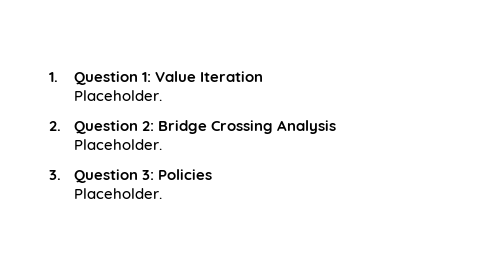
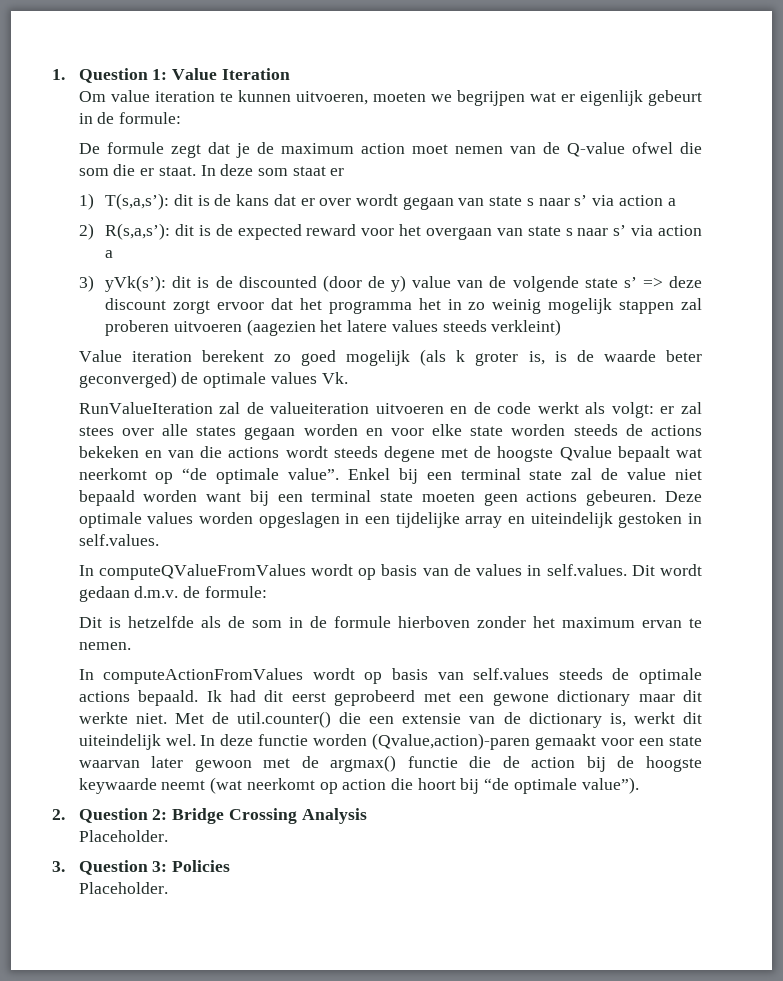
  1. Question 1: Value Iteration
- Placeholder.
+ Om value iteration te kunnen uitvoeren, moeten we begrijpen wat er eigenlijk gebeurt in de formule:
+ De formule zegt dat je de maximum action moet nemen van de Q-value ofwel die som die er staat. In deze som staat er
+ 1) T(s,a,s’): dit is de kans dat er over wordt gegaan van state s naar s’ via action a
+ 2) R(s,a,s’): dit is de expected reward voor het overgaan van state s naar s’ via action a
+ 3) yVk(s’): dit is de discounted (door de y) value van de volgende state s’ => deze discount zorgt ervoor dat het programma het in zo weinig mogelijk stappen zal proberen uitvoeren (aagezien het latere values steeds verkleint)
+ Value iteration berekent zo goed mogelijk (als k groter is, is de waarde beter geconverged) de optimale values Vk.
+ RunValueIteration zal de valueiteration uitvoeren en de code werkt als volgt: er zal stees over alle states gegaan worden en voor elke state worden steeds de actions bekeken en van die actions wordt steeds degene met de hoogste Qvalue bepaalt wat neerkomt op “de optimale value”. Enkel bij een terminal state zal de value niet bepaald worden want bij een terminal state moeten geen actions gebeuren. Deze optimale values worden opgeslagen in een tijdelijke array en uiteindelijk gestoken in self.values.
+ In computeQValueFromValues wordt op basis van de values in self.values. Dit wordt gedaan d.m.v. de formule:
+ Dit is hetzelfde als de som in de formule hierboven zonder het maximum ervan te nemen.
+ In computeActionFromValues wordt op basis van self.values steeds de optimale actions bepaald. Ik had dit eerst geprobeerd met een gewone dictionary maar dit werkte niet. Met de util.counter() die een extensie van de dictionary is, werkt dit uiteindelijk wel. In deze functie worden (Qvalue,action)-paren gemaakt voor een state waarvan later gewoon met de argmax() functie die de action bij de hoogste keywaarde neemt (wat neerkomt op action die hoort bij “de optimale value”).

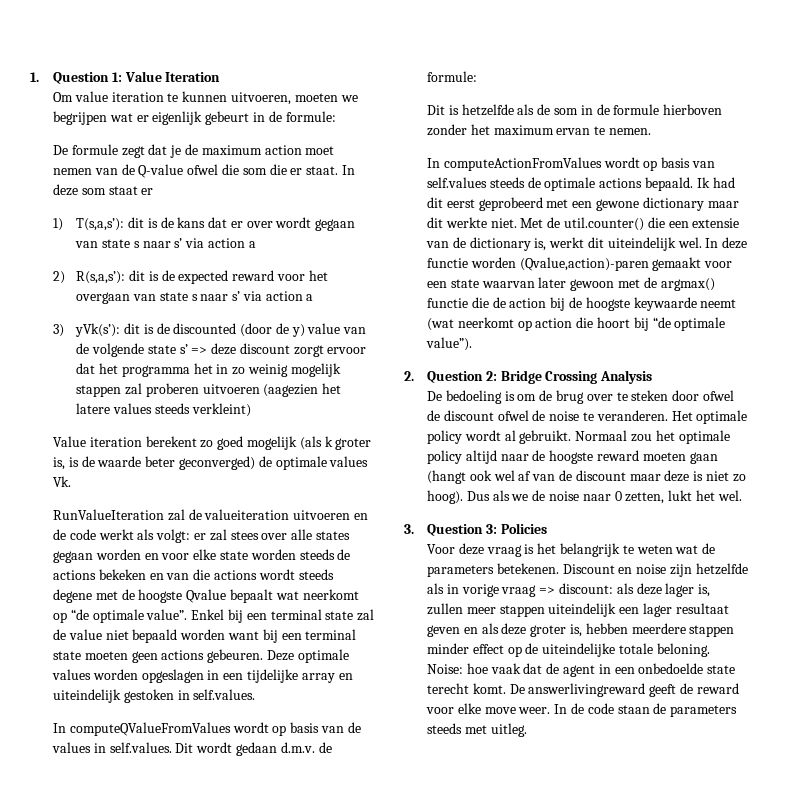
  2. Question 2: Bridge Crossing Analysis
- Placeholder.
+ De bedoeling is om de brug over te steken door ofwel de discount ofwel de noise te veranderen. Het optimale policy wordt al gebruikt. Normaal zou het optimale policy altijd naar de hoogste reward moeten gaan (hangt ook wel af van de discount maar deze is niet zo hoog). Dus als we de noise naar 0 zetten, lukt het wel.
  3. Question 3: Policies
- Placeholder.
+ Voor deze vraag is het belangrijk te weten wat de parameters betekenen. Discount en noise zijn hetzelfde als in vorige vraag => discount: als deze lager is, zullen meer stappen uiteindelijk een lager resultaat geven en als deze groter is, hebben meerdere stappen minder effect op de uiteindelijke totale beloning. Noise: hoe vaak dat de agent in een onbedoelde state terecht komt. De answerlivingreward geeft de reward voor elke move weer. In de code staan de parameters steeds met uitleg.

